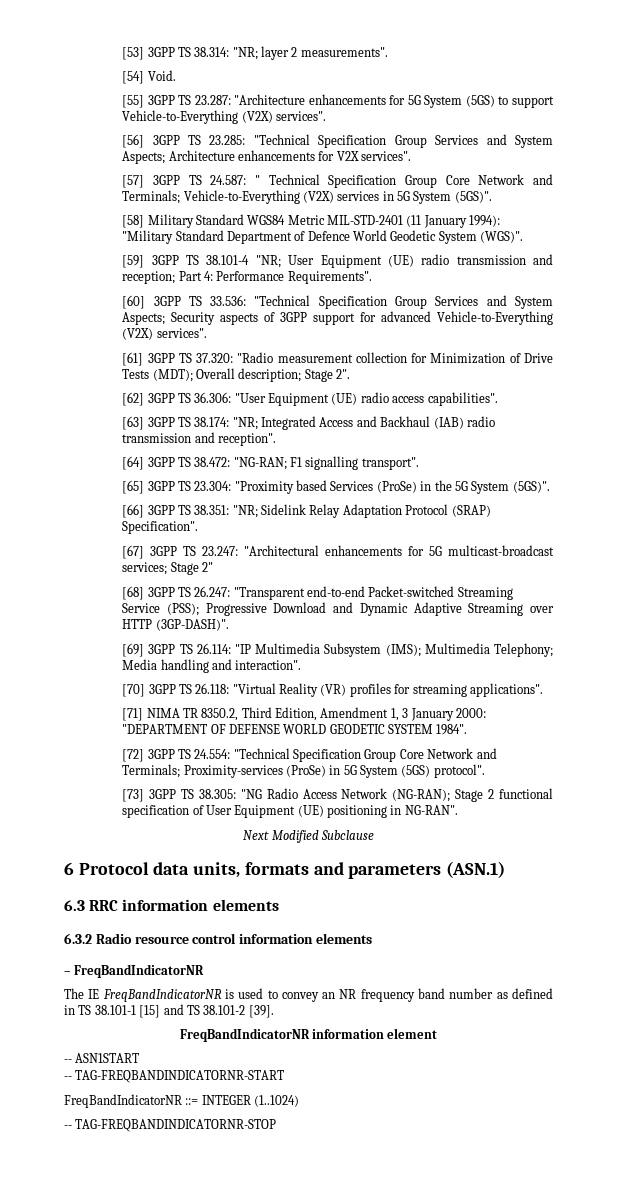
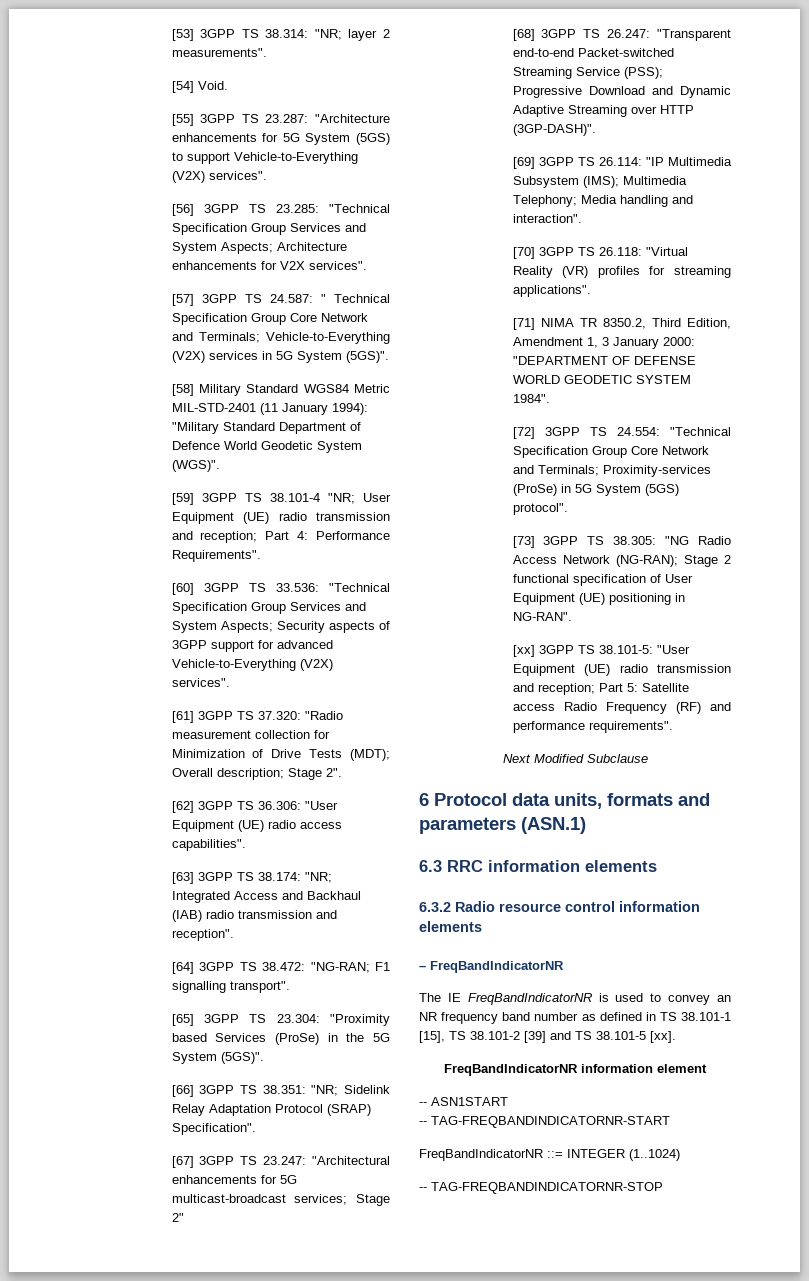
+ [xx] 3GPP TS 38.101-5: "User Equipment (UE) radio transmission and reception; Part 5: Satellite access Radio Frequency (RF) and performance requirements".
- The IE FreqBandIndicatorNR is used to convey an NR frequency band number as defined in TS 38.101-1 [15] and TS 38.101-2 [39].
+ The IE FreqBandIndicatorNR is used to convey an NR frequency band number as defined in TS 38.101-1 [15], TS 38.101-2 [39] and TS 38.101-5 [xx].

